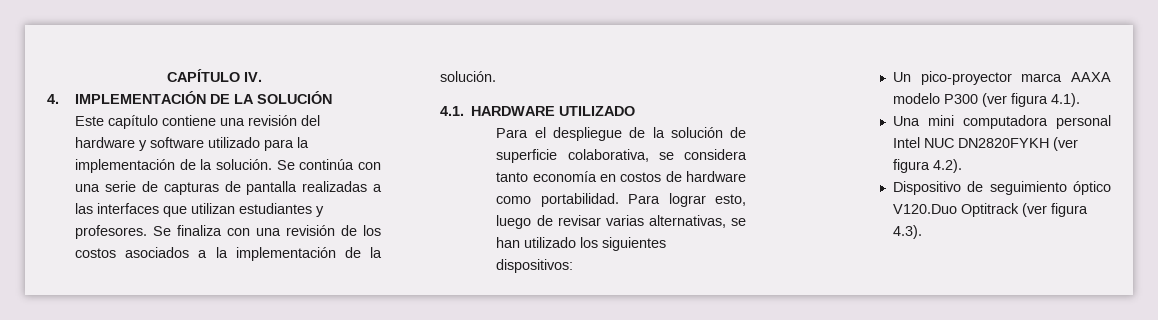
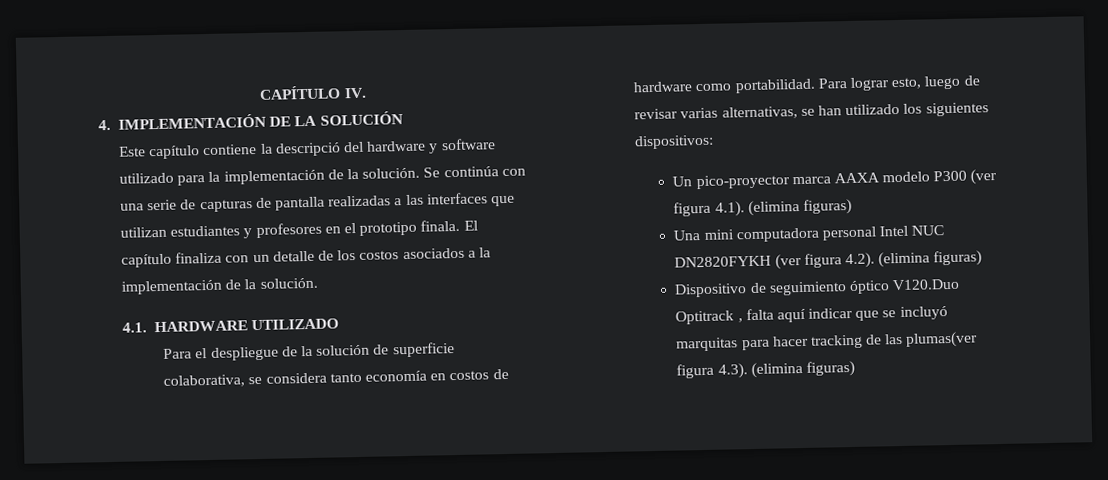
- Este capítulo contiene una revisión del hardware y software utilizado para la implementación de la solución.
+ Este capítulo contiene la descripció del hardware y software utilizado para la implementación de la solución.
- Se continúa con una serie de capturas de pantalla realizadas a las interfaces que utilizan estudiantes y profesores. Se finaliza con una revisión de los costos asociados a la implementación de la solución.
+ Se continúa con una serie de capturas de pantalla realizadas a las interfaces que utilizan estudiantes y profesores en el prototipo finala. El capítulo finaliza con un detalle de los costos asociados a la implementación de la solución.
- Un pico-proyector marca AAXA modelo P300 (ver figura 4.1).
+ Un pico-proyector marca AAXA modelo P300 (ver figura 4.1). (elimina figuras)
- Una mini computadora personal Intel NUC DN2820FYKH (ver figura 4.2).
+ Una mini computadora personal Intel NUC DN2820FYKH (ver figura 4.2). (elimina figuras)
- Dispositivo de seguimiento óptico V120.Duo Optitrack (ver figura 4.3).
+ Dispositivo de seguimiento óptico V120.Duo Optitrack , falta aquí indicar que se incluyó marquitas para hacer tracking de las plumas(ver figura 4.3). (elimina figuras)

